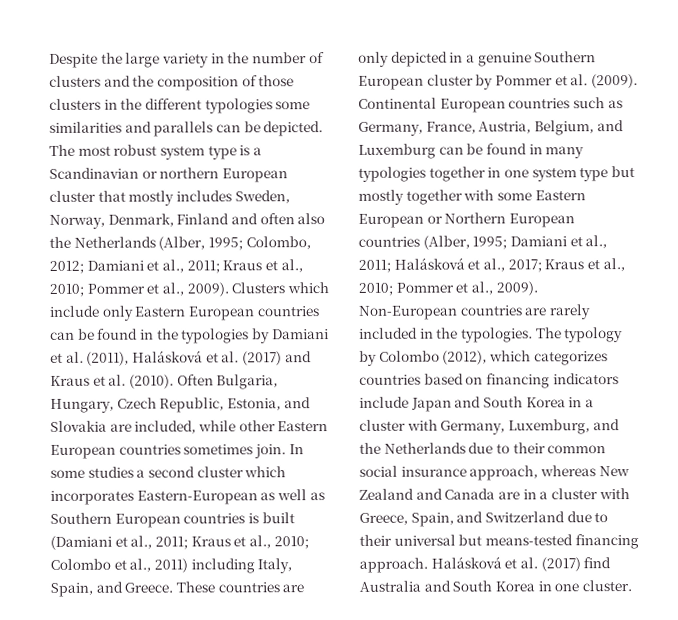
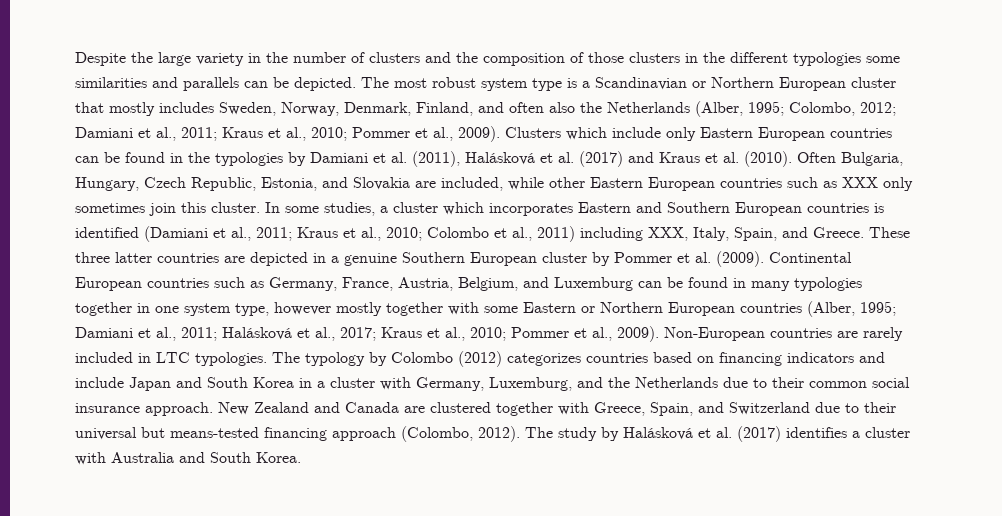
- The most robust system type is a Scandinavian or northern European cluster that mostly includes Sweden, Norway, Denmark, Finland and often also the Netherlands (Alber, 1995; Colombo, 2012; Damiani et al., 2011; Kraus et al., 2010; Pommer et al., 2009).
+ The most robust system type is a Scandinavian or Northern European cluster that mostly includes Sweden, Norway, Denmark, Finland, and often also the Netherlands (Alber, 1995; Colombo, 2012; Damiani et al., 2011; Kraus et al., 2010; Pommer et al., 2009).
- Often Bulgaria, Hungary, Czech Republic, Estonia, and Slovakia are included, while other Eastern European countries sometimes join. In some studies a second cluster which incorporates Eastern-European as well as Southern European countries is built (Damiani et al., 2011; Kraus et al., 2010; Colombo et al., 2011) including Italy, Spain, and Greece.
+ Often Bulgaria, Hungary, Czech Republic, Estonia, and Slovakia are included, while other Eastern European countries such as XXX only sometimes join this cluster. In some studies, a cluster which incorporates Eastern and Southern European countries is identified (Damiani et al., 2011; Kraus et al., 2010; Colombo et al., 2011) including XXX, Italy, Spain, and Greece.
- These countries are only depicted in a genuine Southern European cluster by Pommer et al. (2009).
+ These three latter countries are depicted in a genuine Southern European cluster by Pommer et al. (2009).
- Continental European countries such as Germany, France, Austria, Belgium, and Luxemburg can be found in many typologies together in one system type but mostly together with some Eastern European or Northern European countries (Alber, 1995; Damiani et al., 2011; Halásková et al., 2017; Kraus et al., 2010; Pommer et al., 2009).
+ Continental European countries such as Germany, France, Austria, Belgium, and Luxemburg can be found in many typologies together in one system type, however mostly together with some Eastern or Northern European countries (Alber, 1995; Damiani et al., 2011; Halásková et al., 2017; Kraus et al., 2010; Pommer et al., 2009).
- Non-European countries are rarely included in the typologies.
+ Non-European countries are rarely included in LTC typologies.
- The typology by Colombo (2012), which categorizes countries based on financing indicators include Japan and South Korea in a cluster with Germany, Luxemburg, and the Netherlands due to their common social insurance approach, whereas New Zealand and Canada are in a cluster with Greece, Spain, and Switzerland due to their universal but means-tested financing approach. Halásková et al. (2017) find Australia and South Korea in one cluster.
+ The typology by Colombo (2012) categorizes countries based on financing indicators and include Japan and South Korea in a cluster with Germany, Luxemburg, and the Netherlands due to their common social insurance approach. New Zealand and Canada are clustered together with Greece, Spain, and Switzerland due to their universal but means-tested financing approach (Colombo, 2012). The study by Halásková et al. (2017) identifies a cluster with Australia and South Korea.

